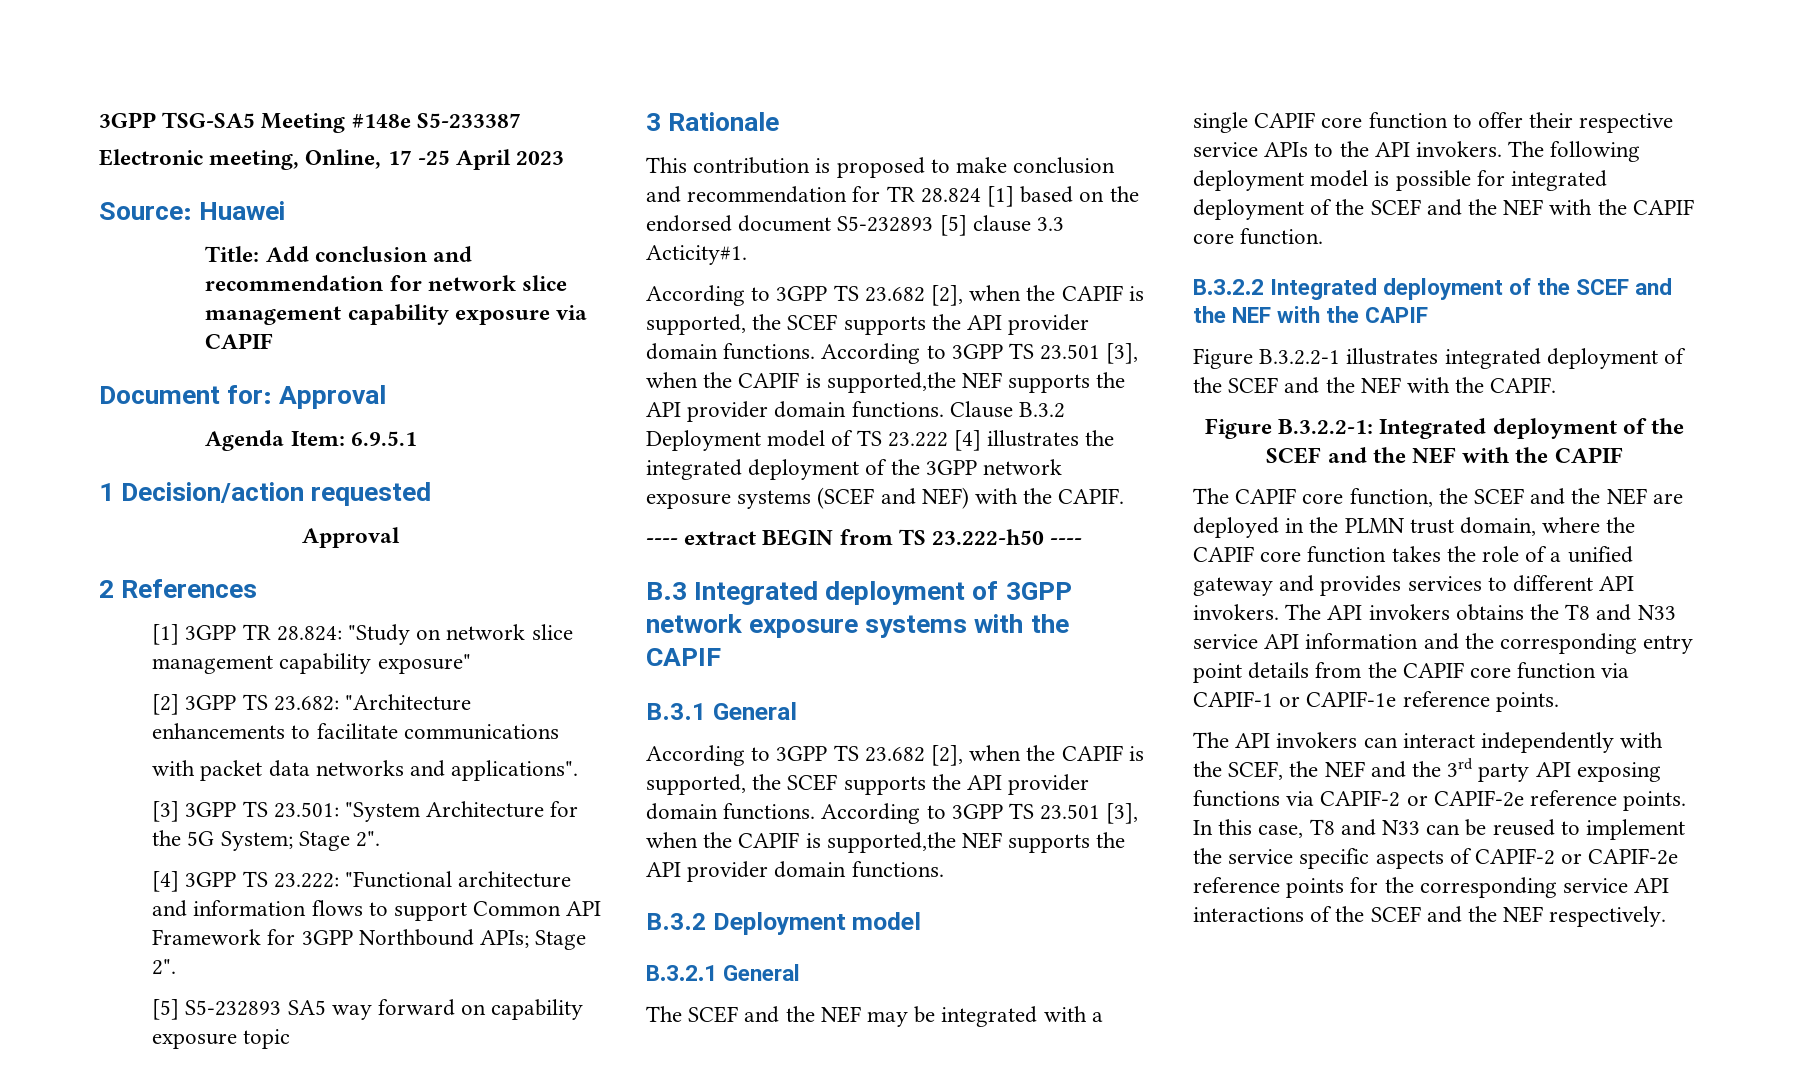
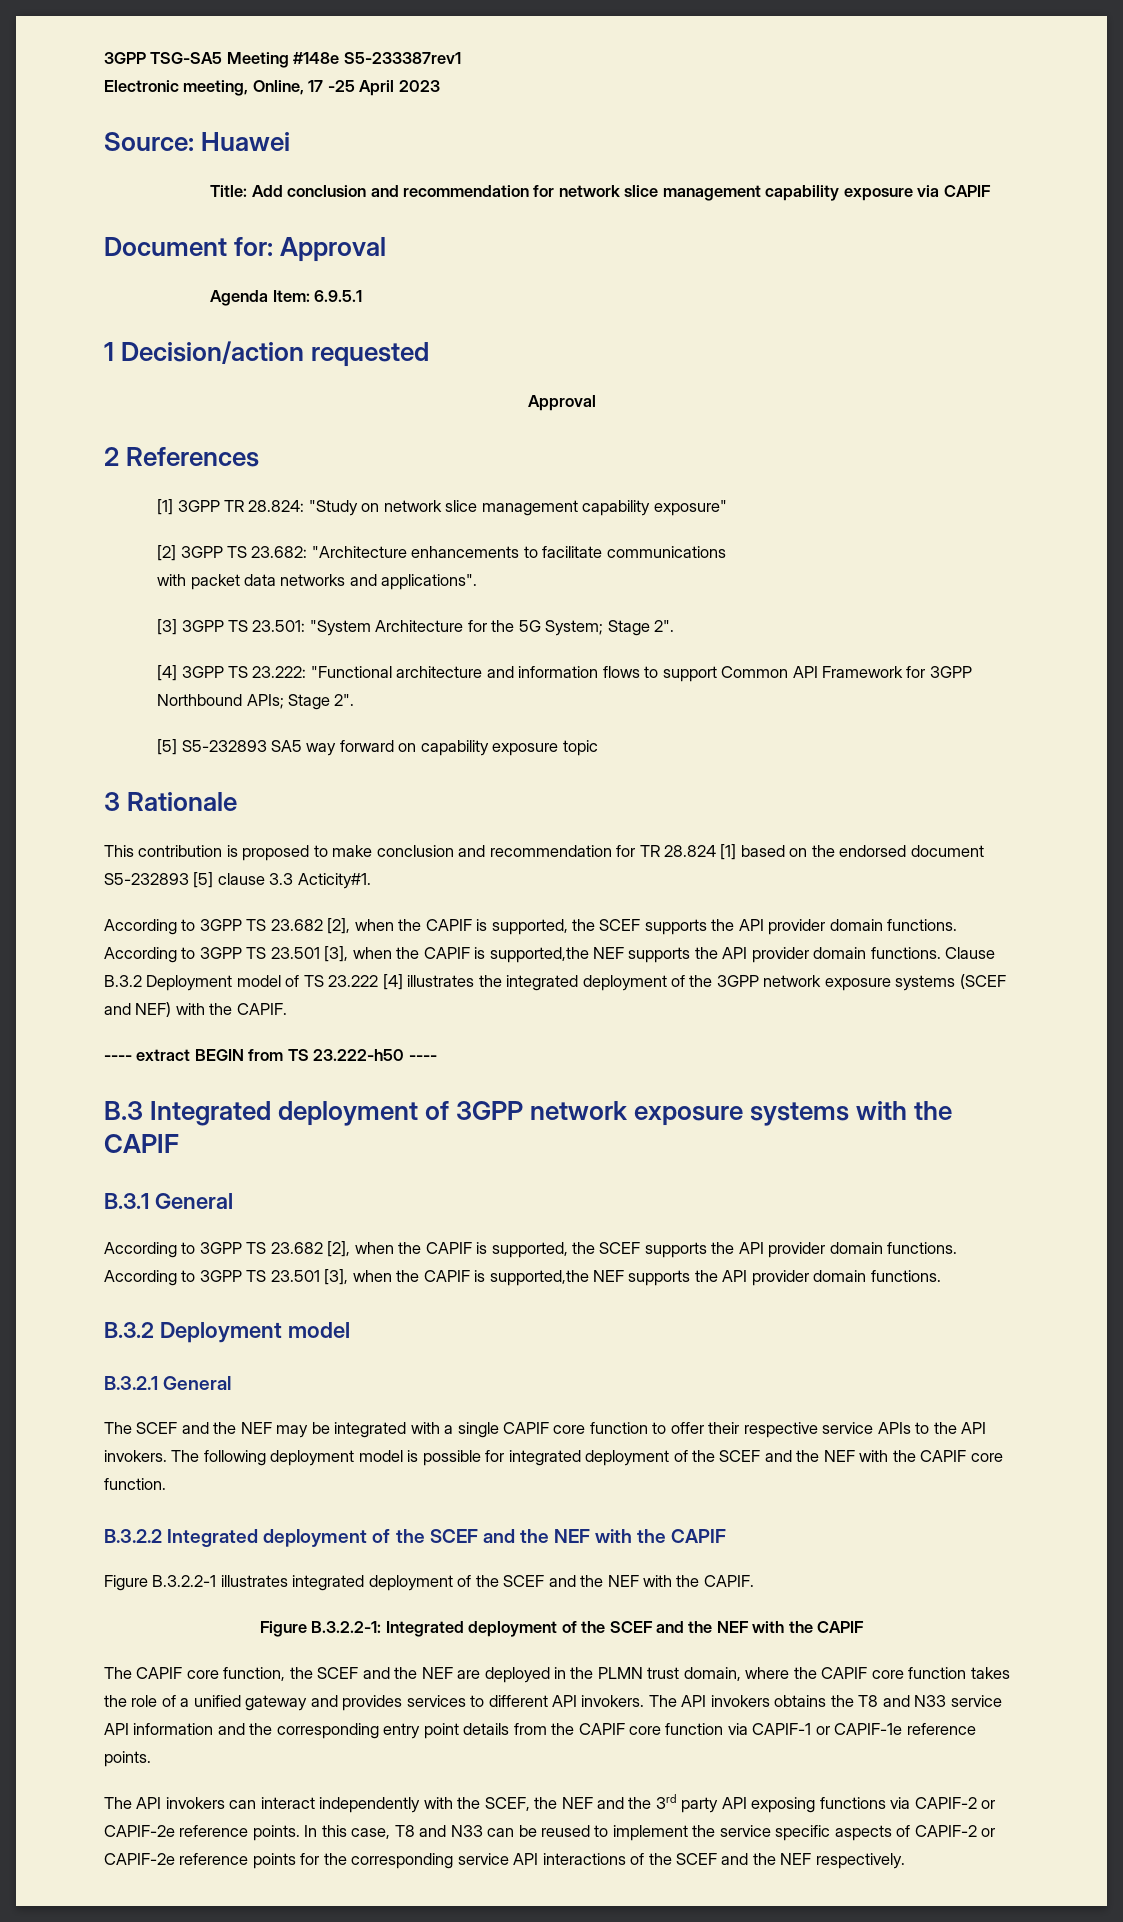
- 3GPP TSG-SA5 Meeting #148e S5-233387
+ 3GPP TSG-SA5 Meeting #148e S5-233387rev1

